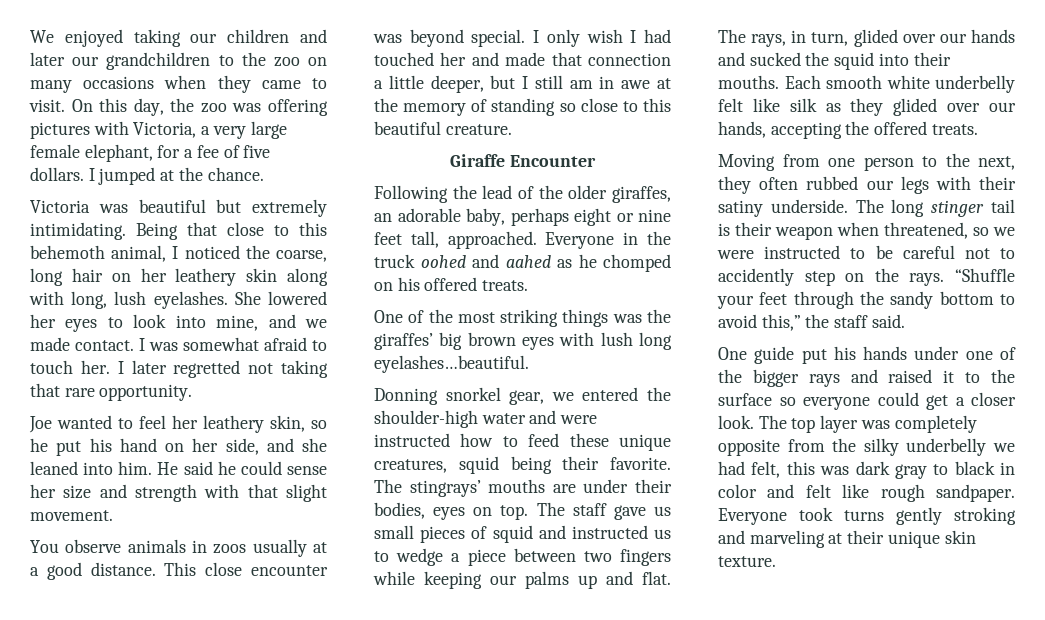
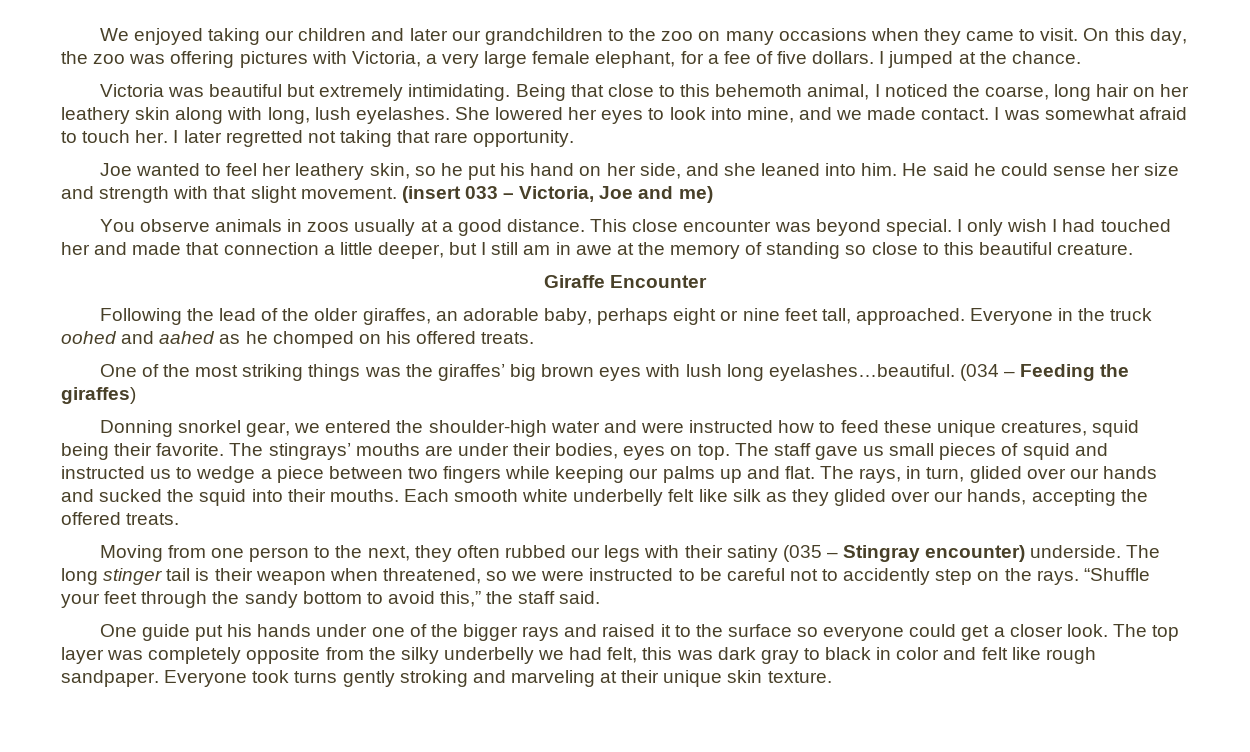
+ (insert 033 – Victoria, Joe and me)
+ (034 – Feeding the giraffes)
- Moving from one person to the next, they often rubbed our legs with their satiny underside.
+ Moving from one person to the next, they often rubbed our legs with their satiny (035 – Stingray encounter) underside.

